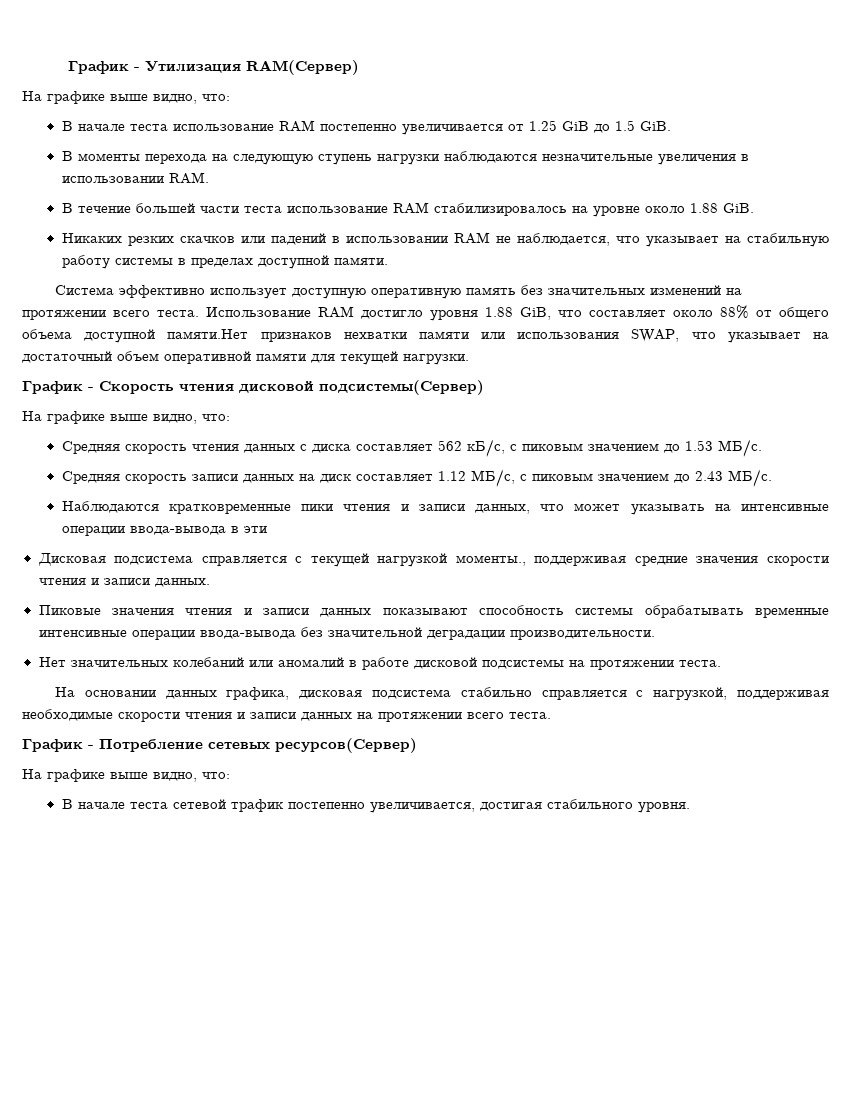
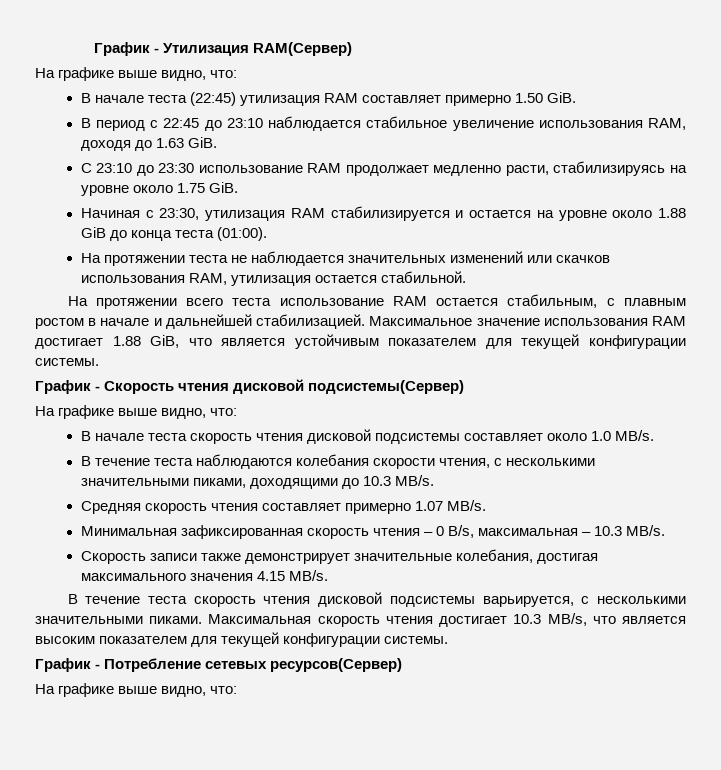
- В начале теста использование RAM постепенно увеличивается от 1.25 GiB до 1.5 GiB.
- В моменты перехода на следующую ступень нагрузки наблюдаются незначительные увеличения в использовании RAM.
- В течение большей части теста использование RAM стабилизировалось на уровне около 1.88 GiB.
- Никаких резких скачков или падений в использовании RAM не наблюдается, что указывает на стабильную работу системы в пределах доступной памяти.
- Система эффективно использует доступную оперативную память без значительных изменений на протяжении всего теста. Использование RAM достигло уровня 1.88 GiB, что составляет около 88% от общего объема доступной памяти.Нет признаков нехватки памяти или использования SWAP, что указывает на достаточный объем оперативной памяти для текущей нагрузки.
+ В начале теста (22:45) утилизация RAM составляет примерно 1.50 GiB.
+ В период с 22:45 до 23:10 наблюдается стабильное увеличение использования RAM, доходя до 1.63 GiB.
+ С 23:10 до 23:30 использование RAM продолжает медленно расти, стабилизируясь на уровне около 1.75 GiB.
+ Начиная с 23:30, утилизация RAM стабилизируется и остается на уровне около 1.88 GiB до конца теста (01:00).
+ На протяжении теста не наблюдается значительных изменений или скачков использования RAM, утилизация остается стабильной.
+ На протяжении всего теста использование RAM остается стабильным, с плавным ростом в начале и дальнейшей стабилизацией. Максимальное значение использования RAM достигает 1.88 GiB, что является устойчивым показателем для текущей конфигурации системы.
- Средняя скорость чтения данных с диска составляет 562 кБ/с, с пиковым значением до 1.53 МБ/с.
- Средняя скорость записи данных на диск составляет 1.12 МБ/с, с пиковым значением до 2.43 МБ/с.
- Наблюдаются кратковременные пики чтения и записи данных, что может указывать на интенсивные операции ввода-вывода в эти
- Дисковая подсистема справляется с текущей нагрузкой моменты., поддерживая средние значения скорости чтения и записи данных.
- Пиковые значения чтения и записи данных показывают способность системы обрабатывать временные интенсивные операции ввода-вывода без значительной деградации производительности.
- Нет значительных колебаний или аномалий в работе дисковой подсистемы на протяжении теста.
- На основании данных графика, дисковая подсистема стабильно справляется с нагрузкой, поддерживая необходимые скорости чтения и записи данных на протяжении всего теста.
+ В начале теста скорость чтения дисковой подсистемы составляет около 1.0 MB/s.
+ В течение теста наблюдаются колебания скорости чтения, с несколькими значительными пиками, доходящими до 10.3 MB/s.
+ Средняя скорость чтения составляет примерно 1.07 MB/s.
+ Минимальная зафиксированная скорость чтения – 0 B/s, максимальная – 10.3 MB/s.
+ Скорость записи также демонстрирует значительные колебания, достигая максимального значения 4.15 MB/s.
+ В течение теста скорость чтения дисковой подсистемы варьируется, с несколькими значительными пиками. Максимальная скорость чтения достигает 10.3 MB/s, что является высоким показателем для текущей конфигурации системы.
- В начале теста сетевой трафик постепенно увеличивается, достигая стабильного уровня.

